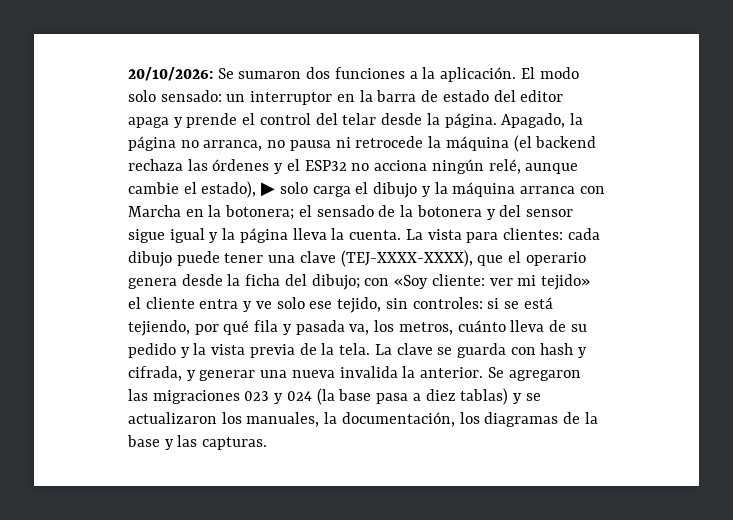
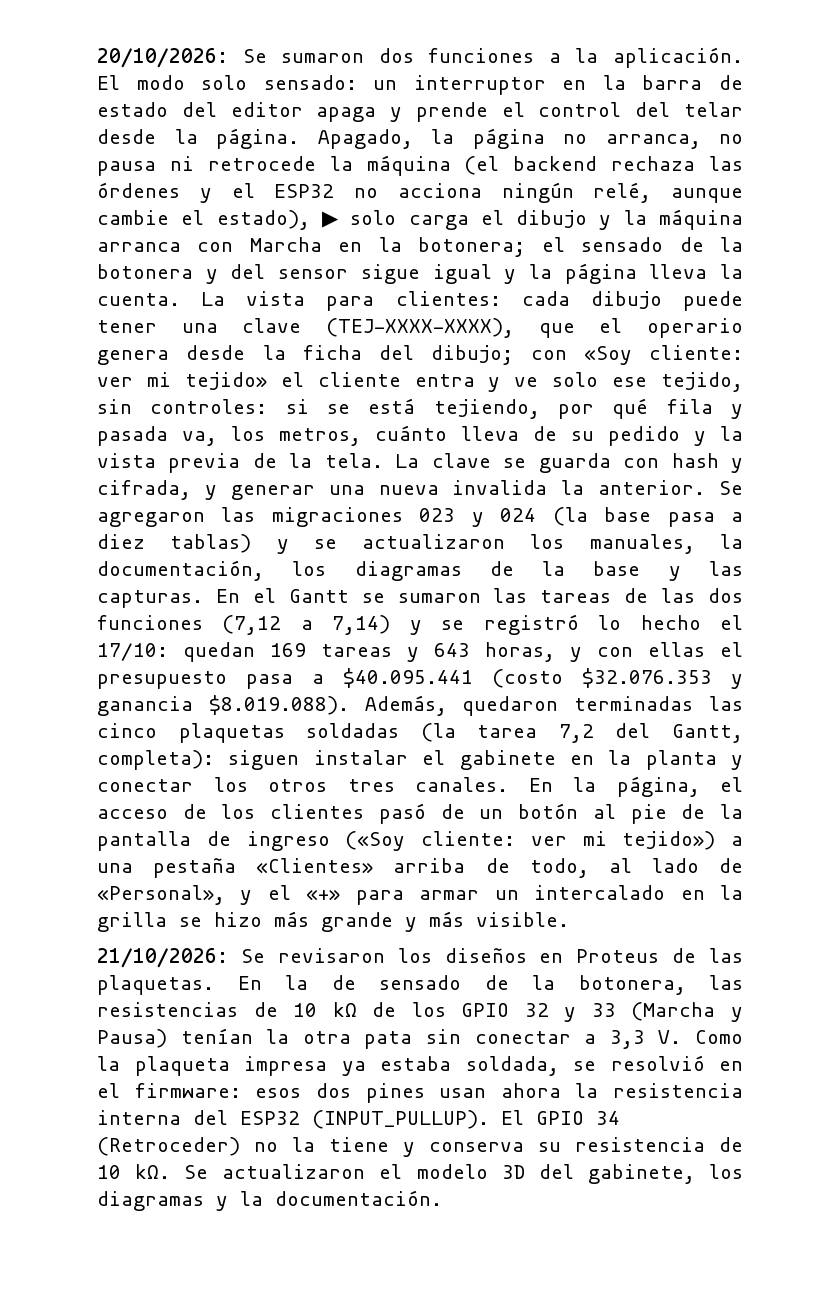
+ En el Gantt se sumaron las tareas de las dos funciones (7,12 a 7,14) y se registró lo hecho el 17/10: quedan 169 tareas y 643 horas, y con ellas el presupuesto pasa a $40.095.441 (costo $32.076.353 y ganancia $8.019.088). Además, quedaron terminadas las cinco plaquetas soldadas (la tarea 7,2 del Gantt, completa): siguen instalar el gabinete en la planta y conectar los otros tres canales. En la página, el acceso de los clientes pasó de un botón al pie de la pantalla de ingreso («Soy cliente: ver mi tejido») a una pestaña «Clientes» arriba de todo, al lado de «Personal», y el «+» para armar un intercalado en la grilla se hizo más grande y más visible.
+ 21/10/2026: Se revisaron los diseños en Proteus de las plaquetas. En la de sensado de la botonera, las resistencias de 10 kΩ de los GPIO 32 y 33 (Marcha y Pausa) tenían la otra pata sin conectar a 3,3 V. Como la plaqueta impresa ya estaba soldada, se resolvió en el firmware: esos dos pines usan ahora la resistencia interna del ESP32 (INPUT_PULLUP). El GPIO 34 (Retroceder) no la tiene y conserva su resistencia de 10 kΩ. Se actualizaron el modelo 3D del gabinete, los diagramas y la documentación.

